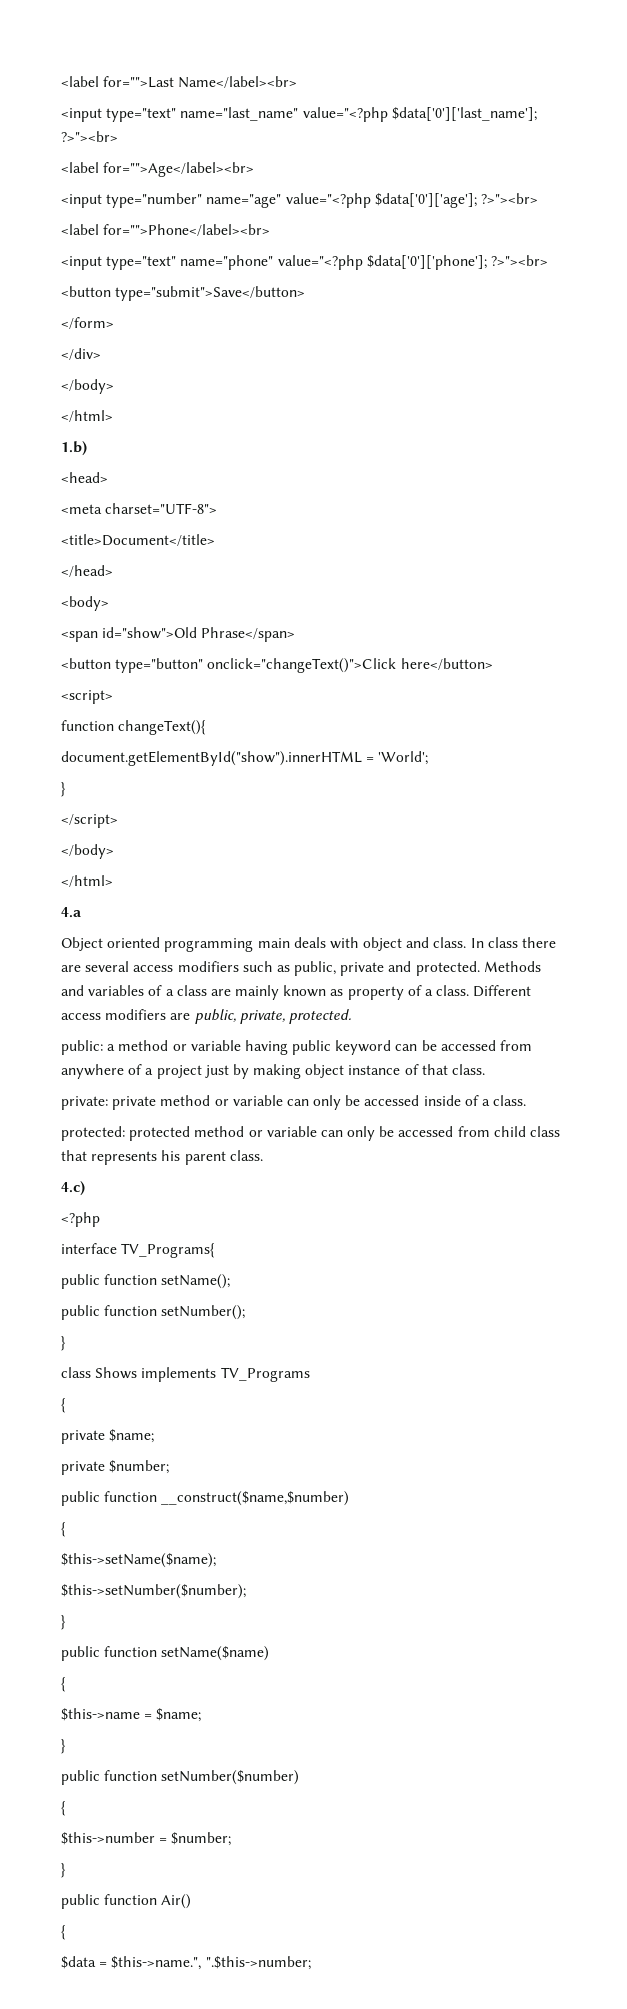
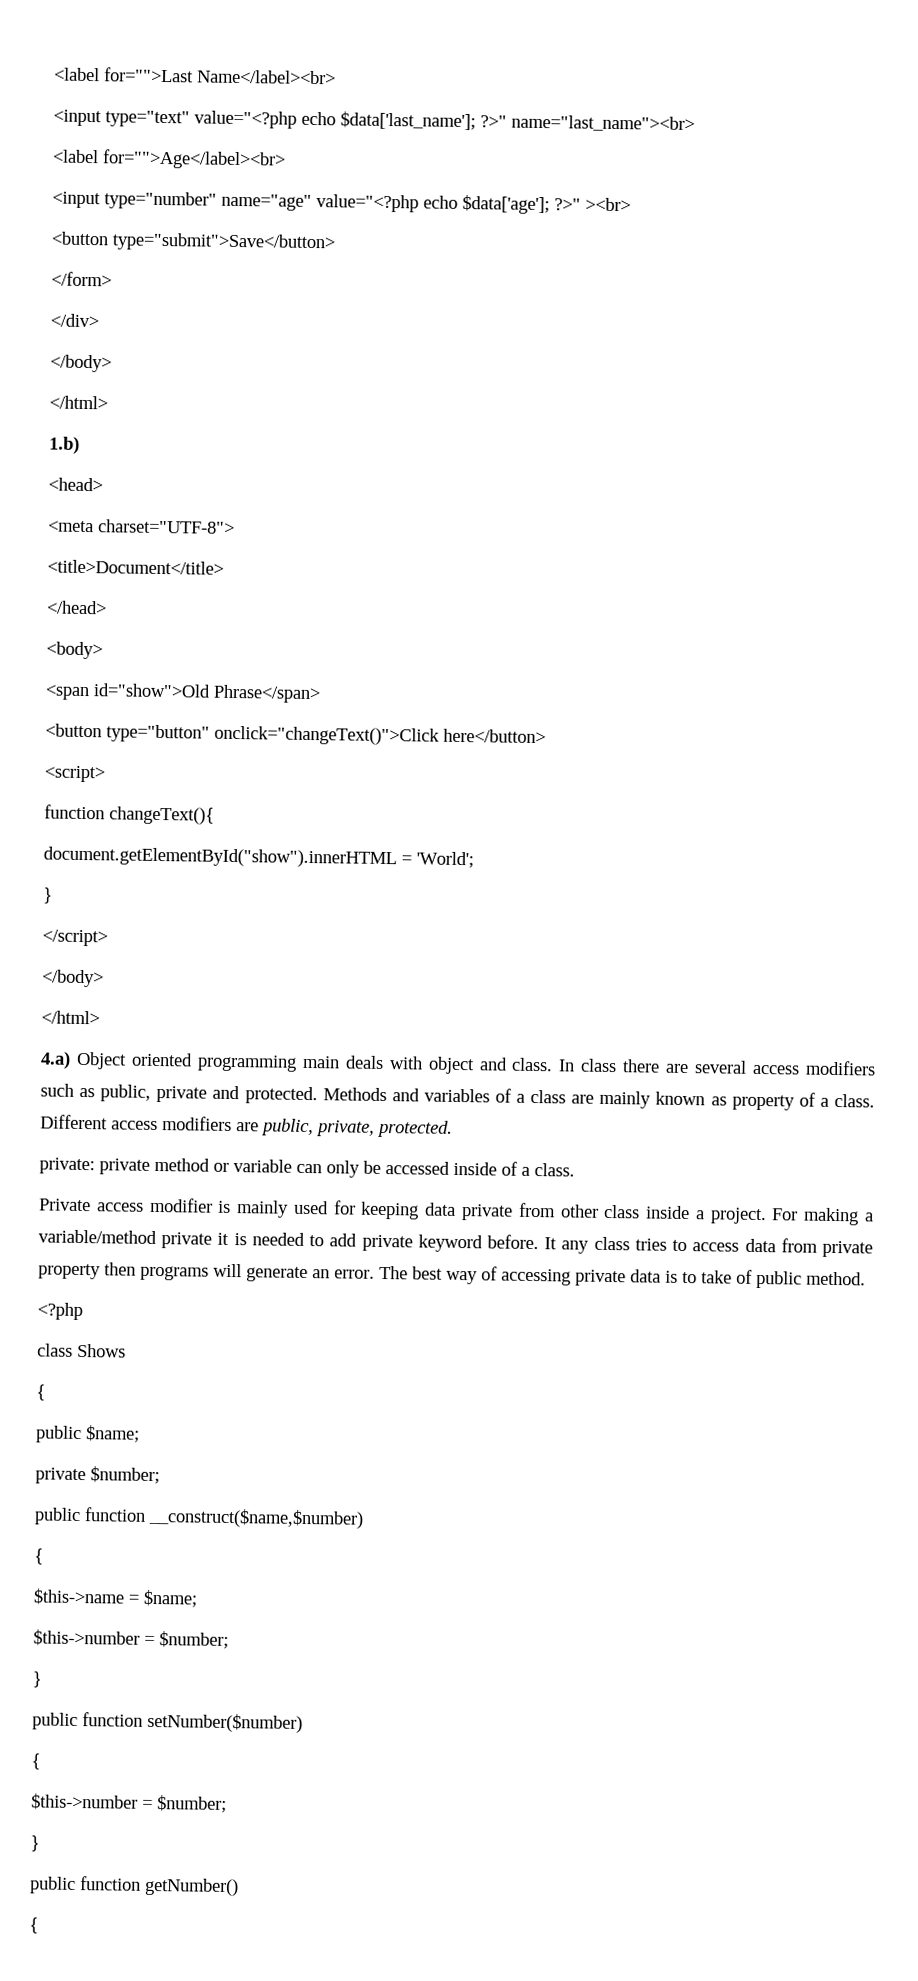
- <input type="text" name="last_name" value="<?php $data['0']['last_name']; ?>"><br>
+ <input type="text" value="<?php echo $data['last_name']; ?>" name="last_name"><br>
- <input type="number" name="age" value="<?php $data['0']['age']; ?>"><br>
- <label for="">Phone</label><br>
- <input type="text" name="phone" value="<?php $data['0']['phone']; ?>"><br>
+ <input type="number" name="age" value="<?php echo $data['age']; ?>" ><br>
- 4.a
- Object oriented programming main deals with object and class.
+ 4.a) Object oriented programming main deals with object and class.
- public: a method or variable having public keyword can be accessed from anywhere of a project just by making object instance of that class.
- protected: protected method or variable can only be accessed from child class that represents his parent class.
- 4.c)
+ Private access modifier is mainly used for keeping data private from other class inside a project. For making a variable/method private it is needed to add private keyword before. It any class tries to access data from private property then programs will generate an error. The best way of accessing private data is to take of public method.
  <?php
- interface TV_Programs{
- public function setName();
- public function setNumber();
- }
- class Shows implements TV_Programs
+ class Shows
  {
- private $name;
+ public $name;
- $this->setName($name);
- $this->setNumber($number);
- }
- public function setName($name)
- {
  $this->name = $name;
+ $this->number = $number;
- public function Air()
+ public function getNumber()
  {
- $data = $this->name.", ".$this->number;

